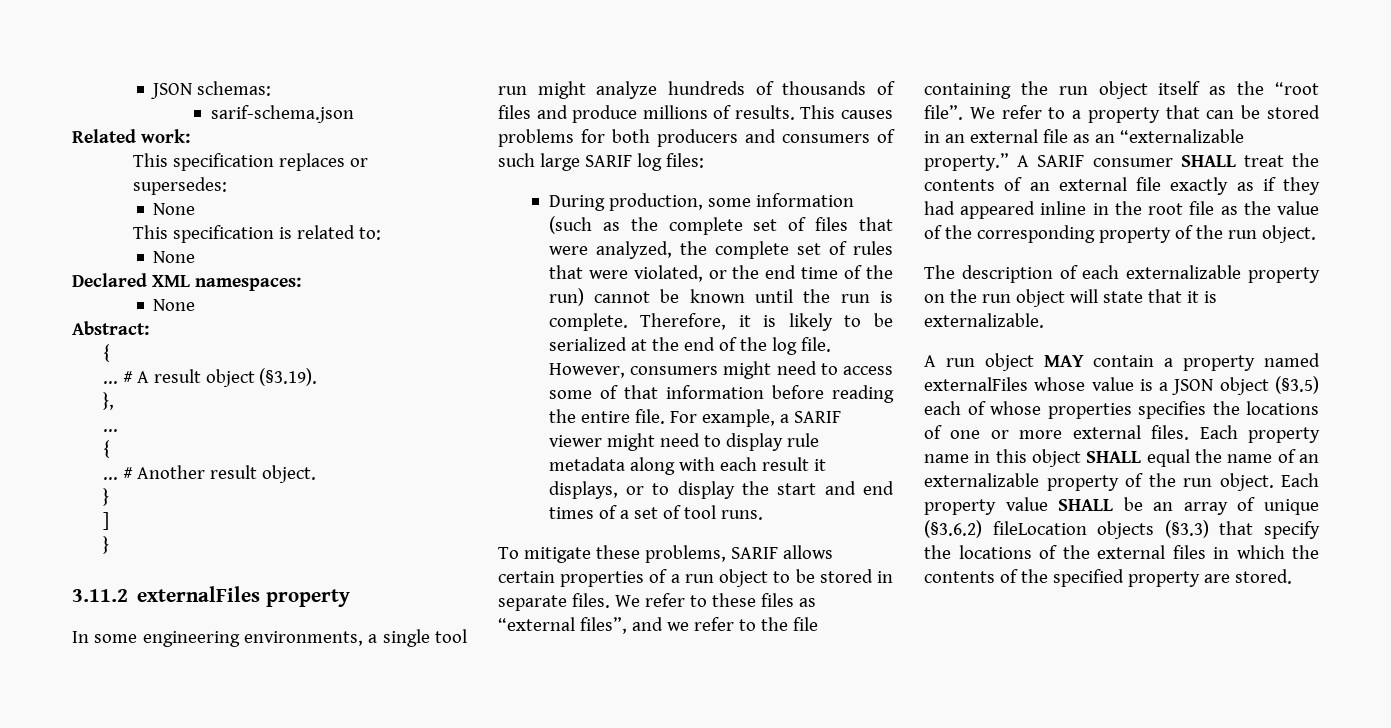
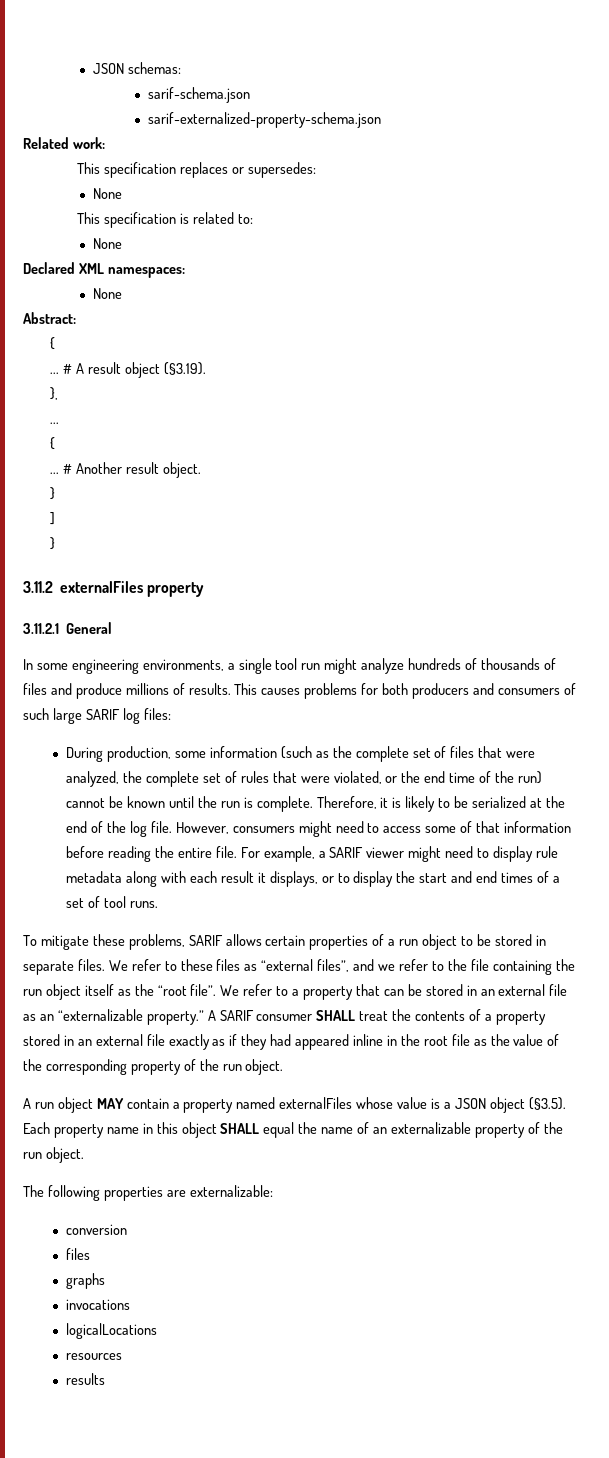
+ sarif-externalized-property-schema.json
+ 3.11.2.1 General
- A SARIF consumer SHALL treat the contents of an external file exactly as if they had appeared inline in the root file as the value of the corresponding property of the run object.
+ A SARIF consumer SHALL treat the contents of a property stored in an external file exactly as if they had appeared inline in the root file as the value of the corresponding property of the run object.
- The description of each externalizable property on the run object will state that it is externalizable.
- A run object MAY contain a property named externalFiles whose value is a JSON object (§3.5) each of whose properties specifies the locations of one or more external files. Each property name in this object SHALL equal the name of an externalizable property of the run object. Each property value SHALL be an array of unique (§3.6.2) fileLocation objects (§3.3) that specify the locations of the external files in which the contents of the specified property are stored.
+ A run object MAY contain a property named externalFiles whose value is a JSON object (§3.5). Each property name in this object SHALL equal the name of an externalizable property of the run object.
+ The following properties are externalizable:
+ conversion
+ files
+ graphs
+ invocations
+ logicalLocations
+ resources
+ results

